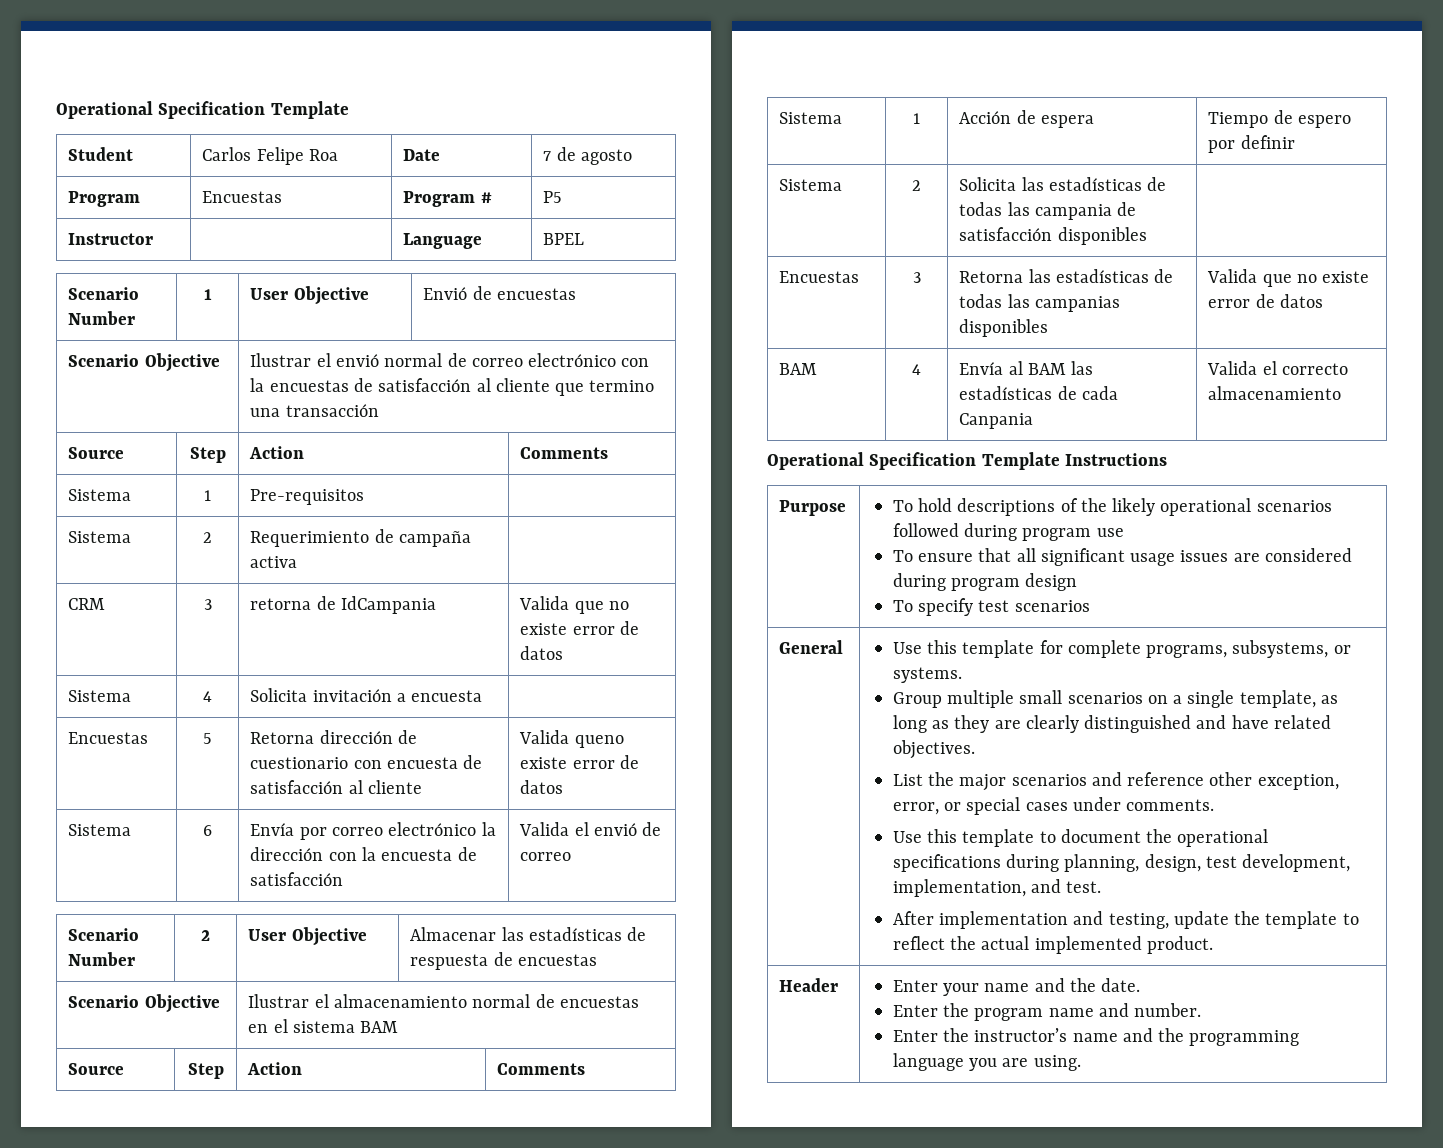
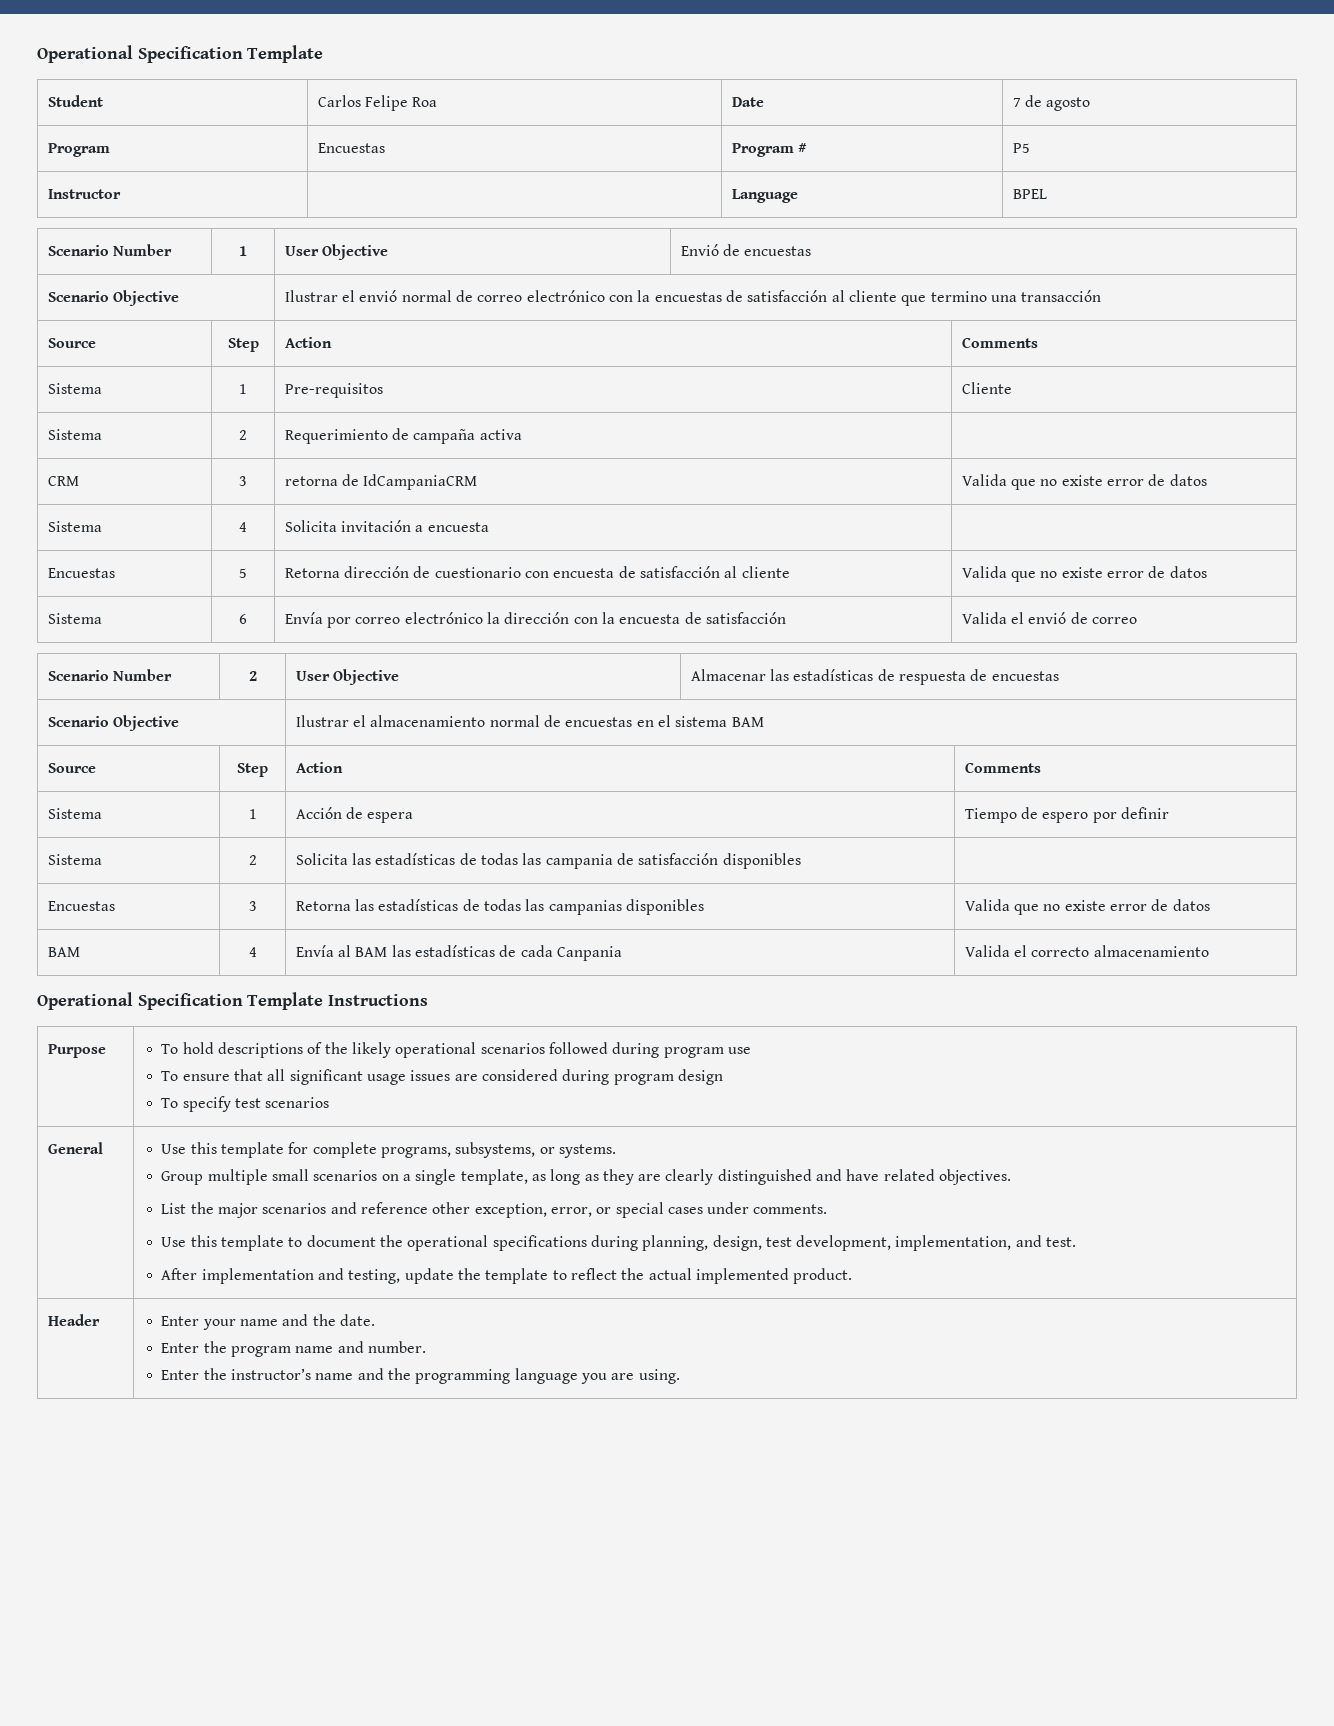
- Sistema | 1 | Pre-requisitos |
+ Sistema | 1 | Pre-requisitos | Cliente
- CRM | 3 | retorna de IdCampania | Valida que no existe error de datos
+ CRM | 3 | retorna de IdCampaniaCRM | Valida que no existe error de datos
- Encuestas | 5 | Retorna dirección de cuestionario con encuesta de satisfacción al cliente | Valida queno existe error de datos
+ Encuestas | 5 | Retorna dirección de cuestionario con encuesta de satisfacción al cliente | Valida que no existe error de datos

